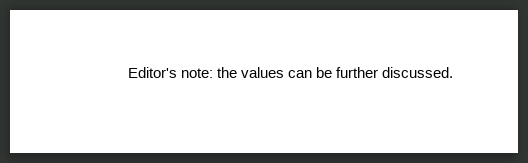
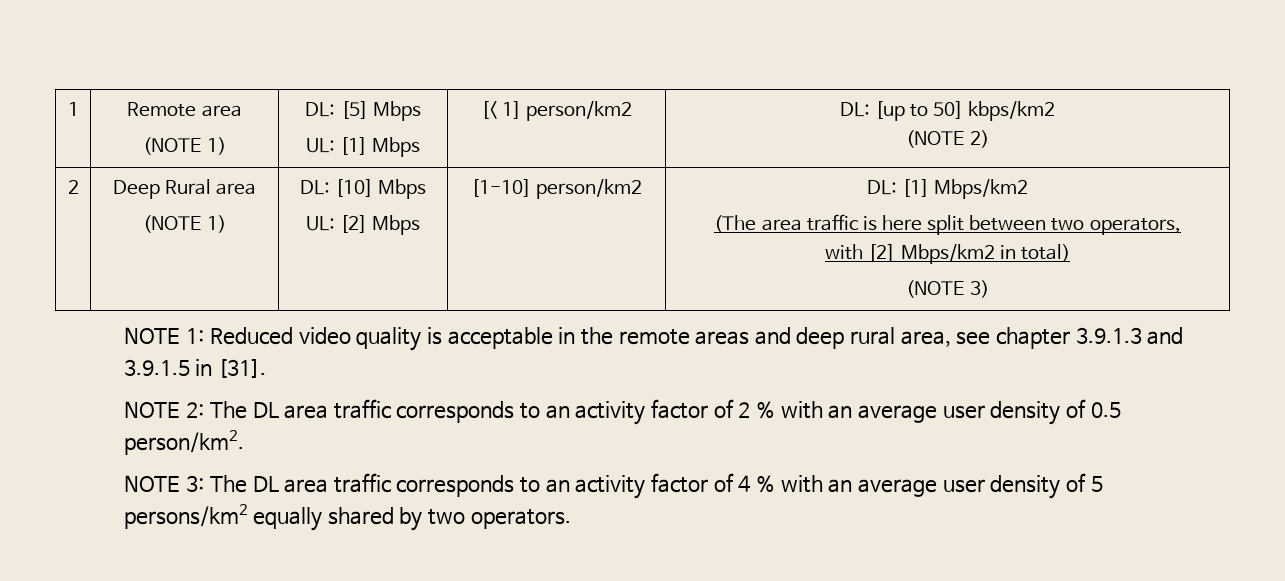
- Editor's note: the values can be further discussed.
+ 1 | Remote area
+ (NOTE 1) | DL: [5] Mbps
+ UL: [1] Mbps | [< 1] person/km2 | DL: [up to 50] kbps/km2
+ (NOTE 2)
+ 2 | Deep Rural area
+ (NOTE 1) | DL: [10] Mbps
+ UL: [2] Mbps | [1-10] person/km2 | DL: [1] Mbps/km2
+ (The area traffic is here split between two operators,
+ with [2] Mbps/km2 in total)
+ (NOTE 3)
+ NOTE 1: Reduced video quality is acceptable in the remote areas and deep rural area, see chapter 3.9.1.3 and 3.9.1.5 in [31].
+ NOTE 2: The DL area traffic corresponds to an activity factor of 2 % with an average user density of 0.5 person/km2.
+ NOTE 3: The DL area traffic corresponds to an activity factor of 4 % with an average user density of 5 persons/km2 equally shared by two operators.

